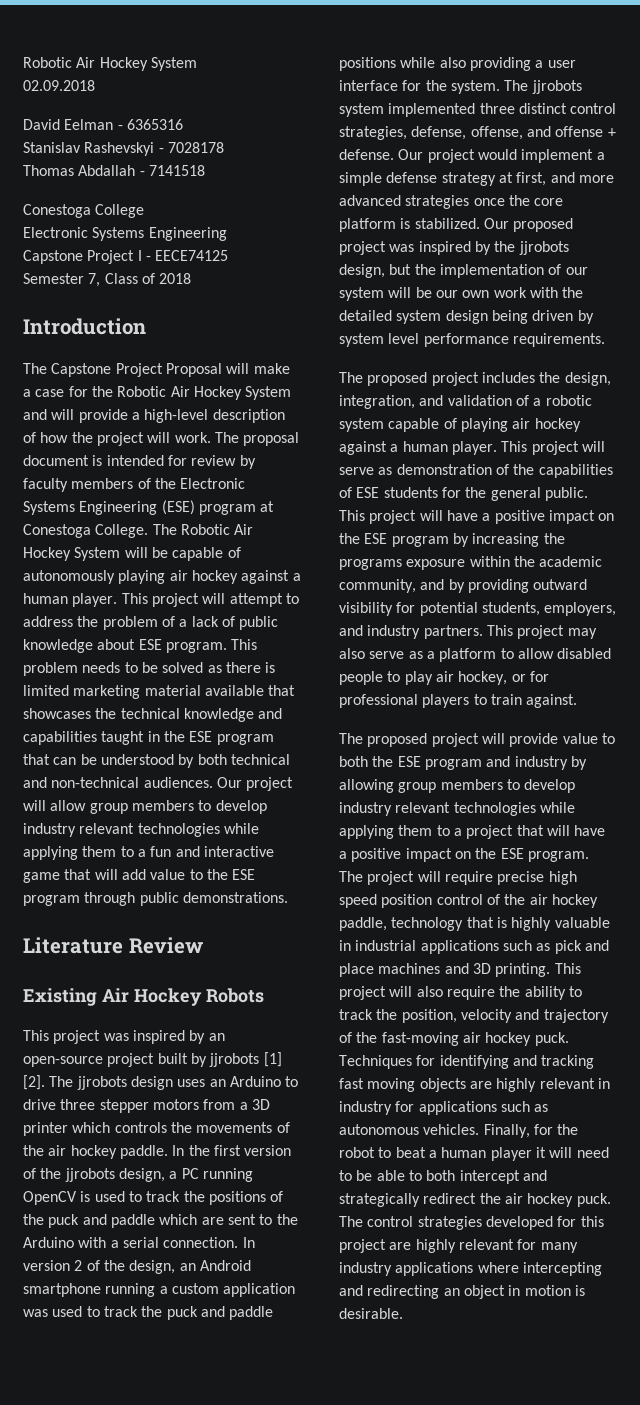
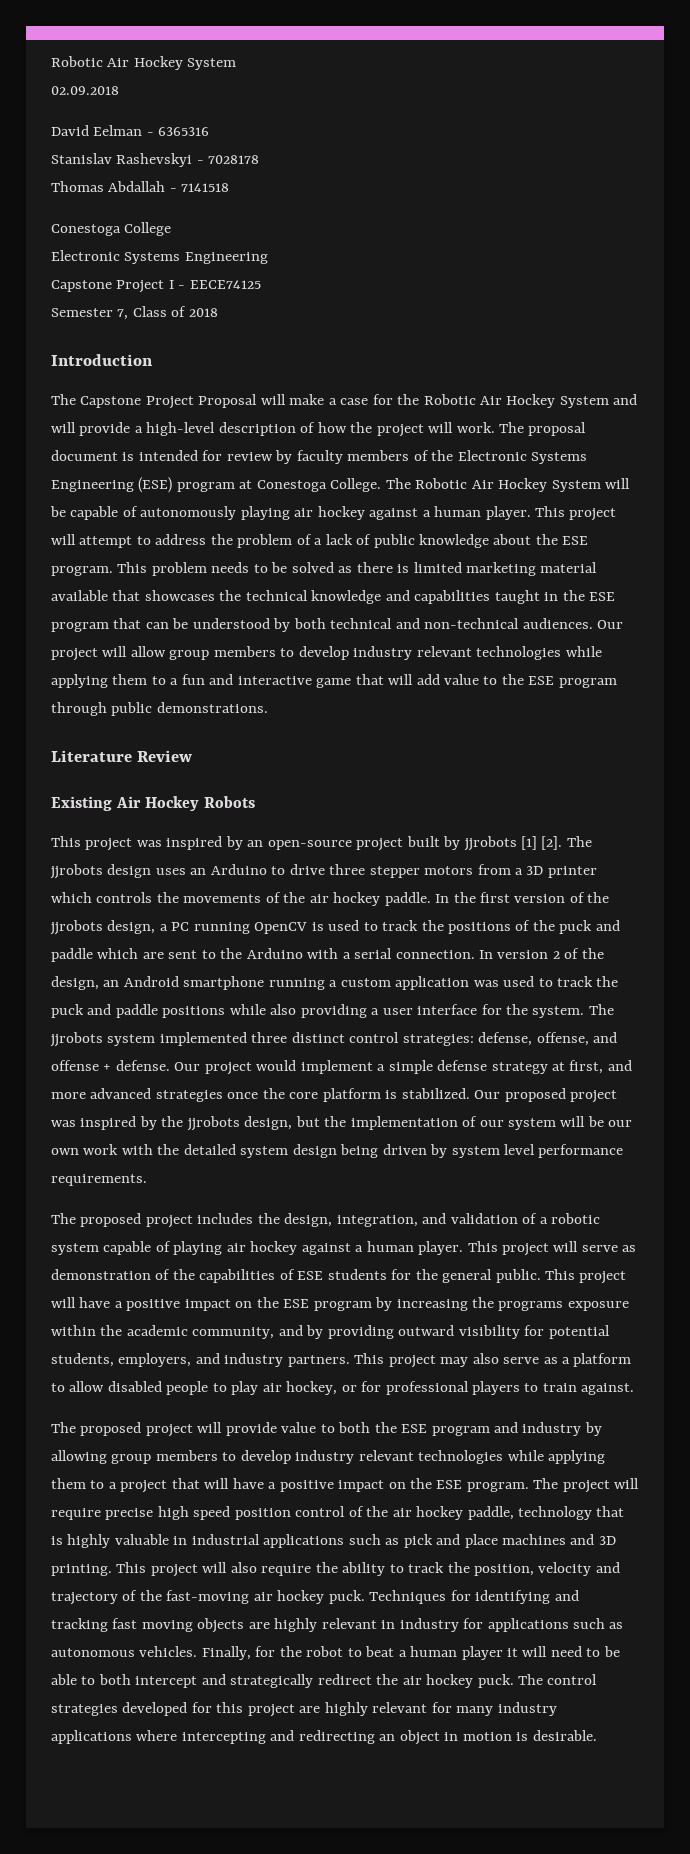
- This project will attempt to address the problem of a lack of public knowledge about ESE program.
+ This project will attempt to address the problem of a lack of public knowledge about the ESE program.
- The jjrobots system implemented three distinct control strategies, defense, offense, and offense + defense.
+ The jjrobots system implemented three distinct control strategies: defense, offense, and offense + defense.

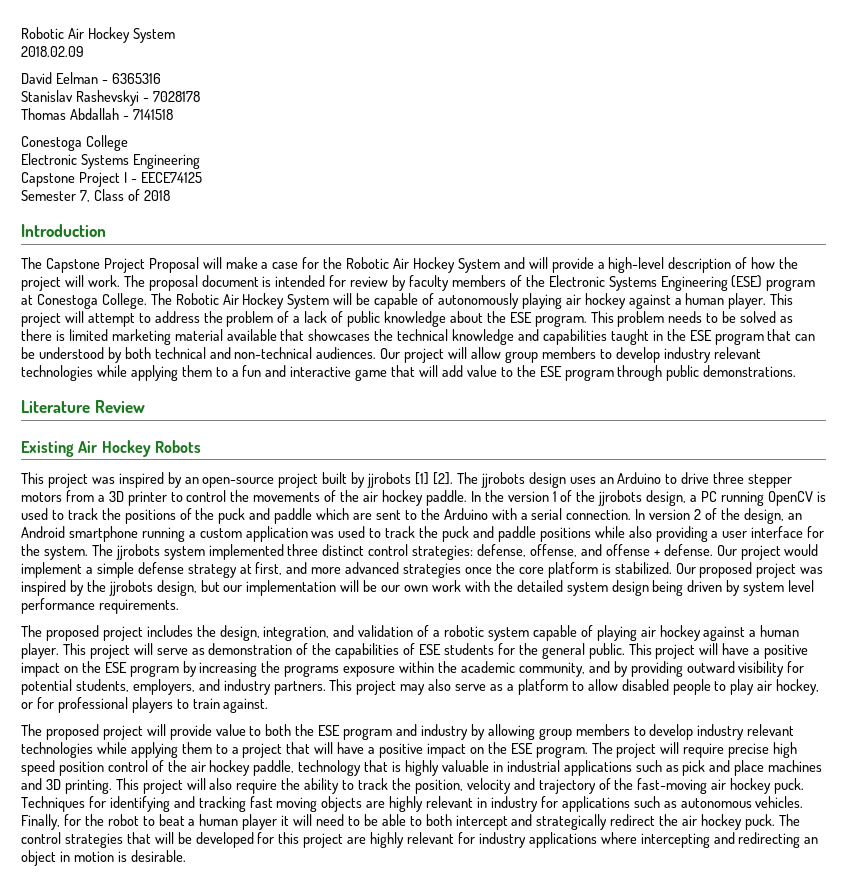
- 02.09.2018
+ 2018.02.09
- The jjrobots design uses an Arduino to drive three stepper motors from a 3D printer which controls the movements of the air hockey paddle.
+ The jjrobots design uses an Arduino to drive three stepper motors from a 3D printer to control the movements of the air hockey paddle.
- In the first version of the jjrobots design, a PC running OpenCV is used to track the positions of the puck and paddle which are sent to the Arduino with a serial connection.
+ In the version 1 of the jjrobots design, a PC running OpenCV is used to track the positions of the puck and paddle which are sent to the Arduino with a serial connection.
- Our proposed project was inspired by the jjrobots design, but the implementation of our system will be our own work with the detailed system design being driven by system level performance requirements.
+ Our proposed project was inspired by the jjrobots design, but our implementation will be our own work with the detailed system design being driven by system level performance requirements.
- The control strategies developed for this project are highly relevant for many industry applications where intercepting and redirecting an object in motion is desirable.
+ The control strategies that will be developed for this project are highly relevant for industry applications where intercepting and redirecting an object in motion is desirable.

